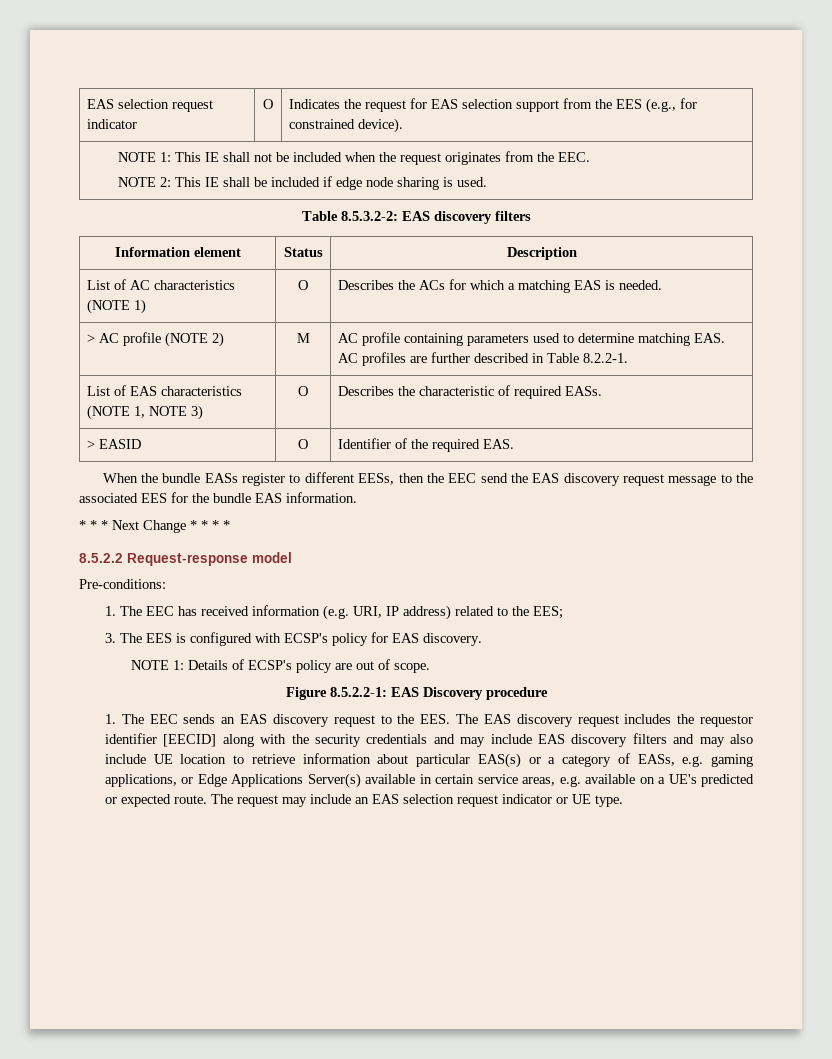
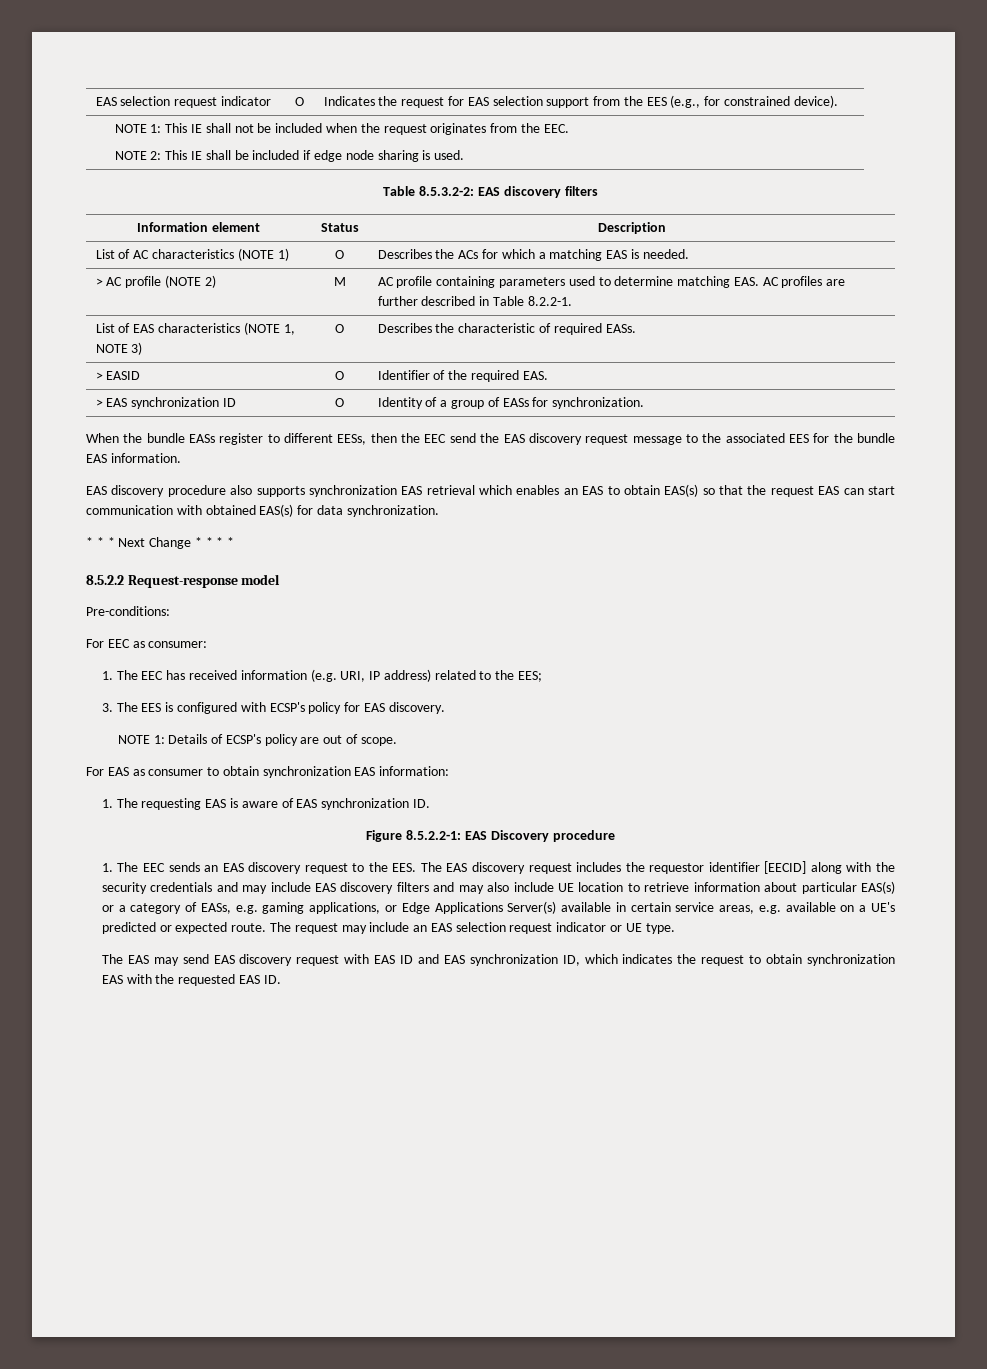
+ > EAS synchronization ID | O | Identity of a group of EASs for synchronization.
+ EAS discovery procedure also supports synchronization EAS retrieval which enables an EAS to obtain EAS(s) so that the request EAS can start communication with obtained EAS(s) for data synchronization.
+ For EEC as consumer:
+ For EAS as consumer to obtain synchronization EAS information:
+ 1. The requesting EAS is aware of EAS synchronization ID.
+ The EAS may send EAS discovery request with EAS ID and EAS synchronization ID, which indicates the request to obtain synchronization EAS with the requested EAS ID.

